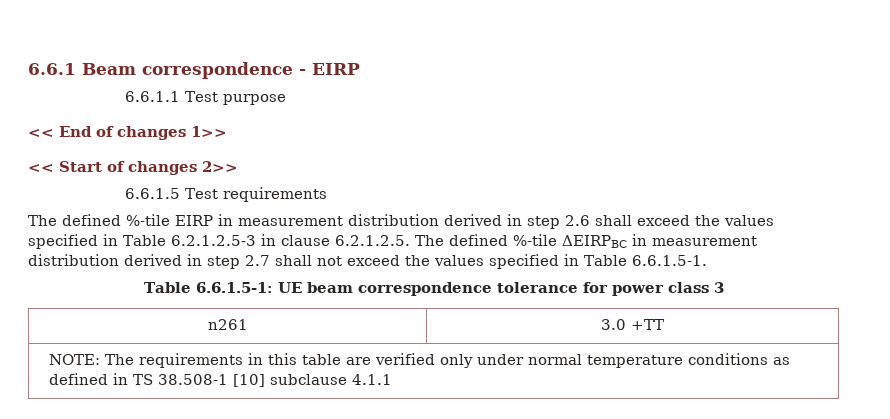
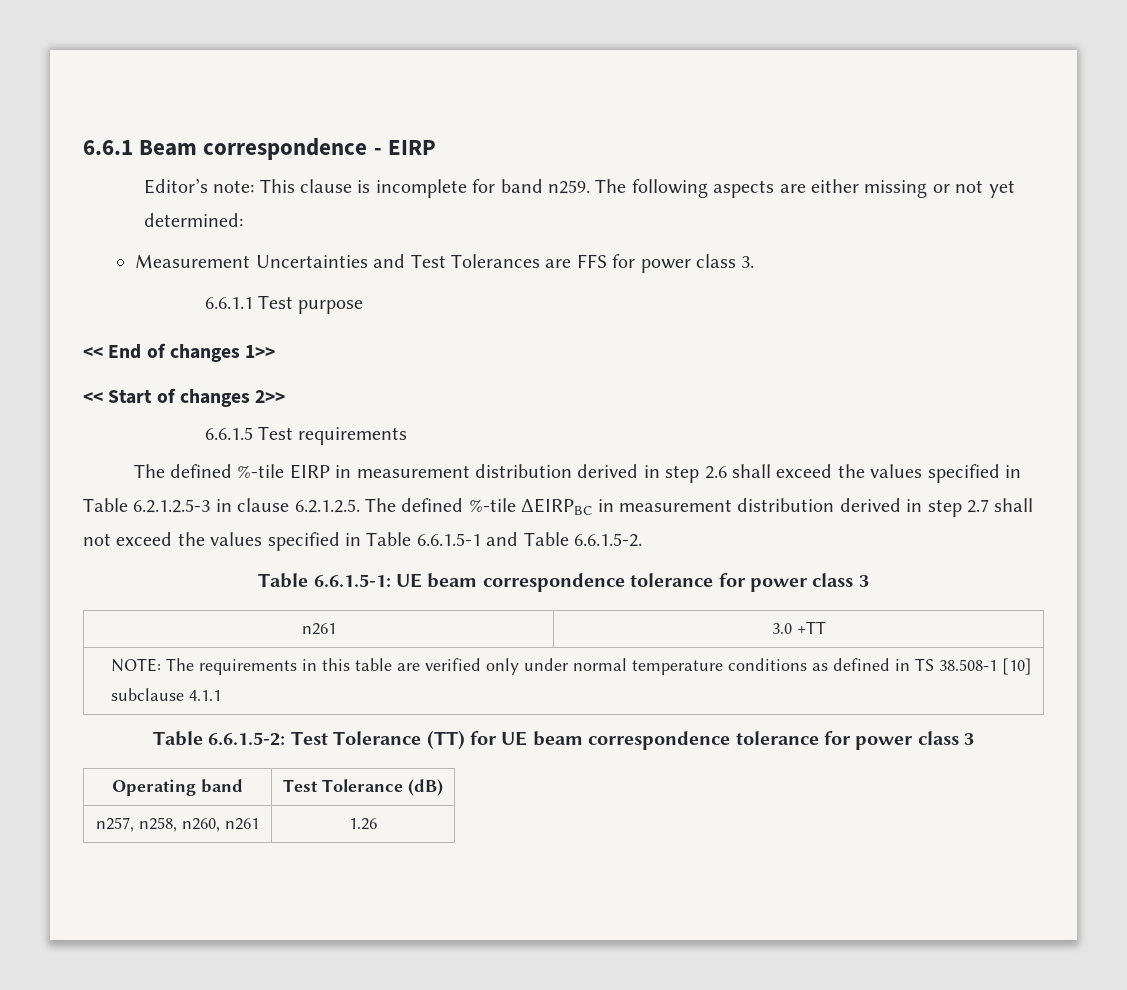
+ Editor’s note: This clause is incomplete for band n259. The following aspects are either missing or not yet determined:
+ Measurement Uncertainties and Test Tolerances are FFS for power class 3.
- The defined %-tile EIRP in measurement distribution derived in step 2.6 shall exceed the values specified in Table 6.2.1.2.5-3 in clause 6.2.1.2.5. The defined %-tile ΔEIRPBC in measurement distribution derived in step 2.7 shall not exceed the values specified in Table 6.6.1.5-1.
+ The defined %-tile EIRP in measurement distribution derived in step 2.6 shall exceed the values specified in Table 6.2.1.2.5-3 in clause 6.2.1.2.5. The defined %-tile ΔEIRPBC in measurement distribution derived in step 2.7 shall not exceed the values specified in Table 6.6.1.5-1 and Table 6.6.1.5-2.
+ Table 6.6.1.5-2: Test Tolerance (TT) for UE beam correspondence tolerance for power class 3
+ Operating band | Test Tolerance (dB)
+ n257, n258, n260, n261 | 1.26

